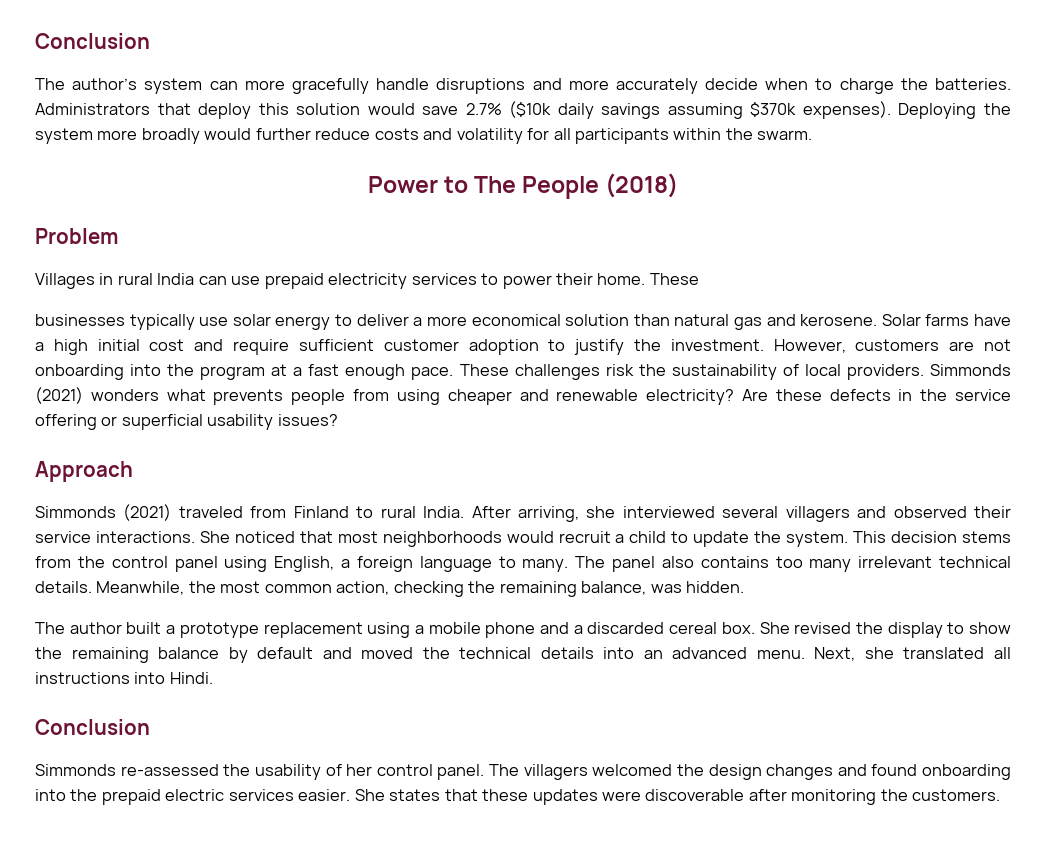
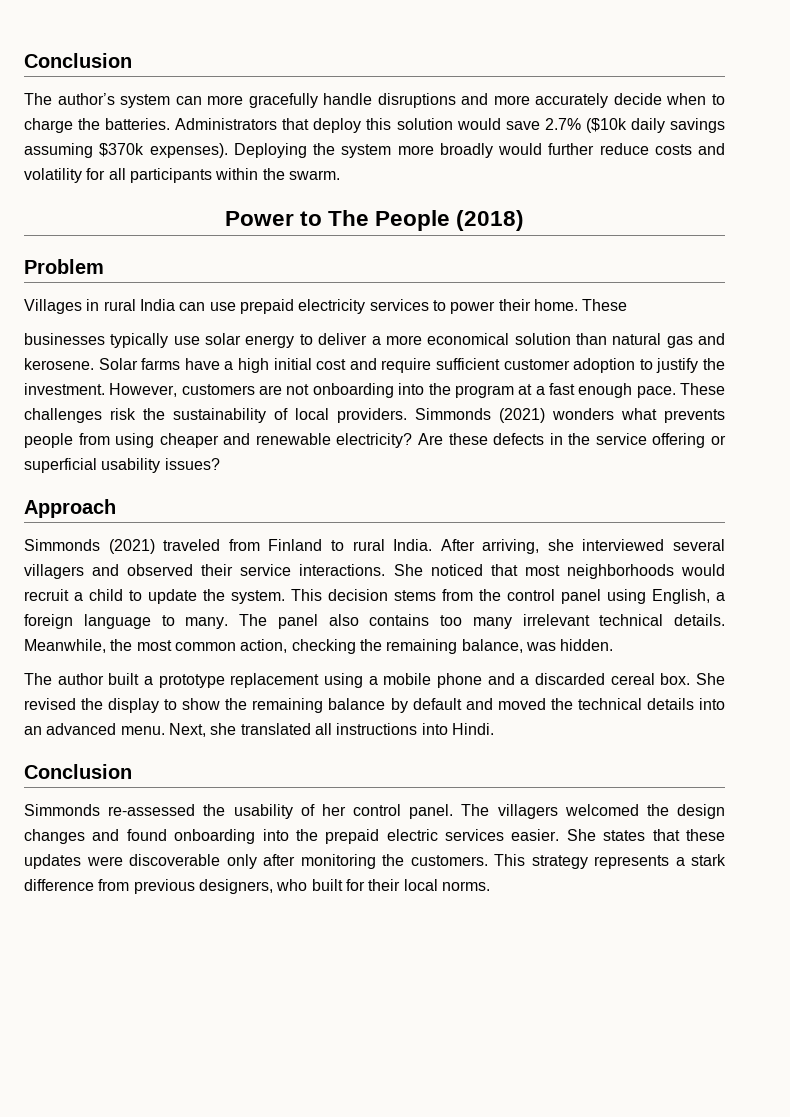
- She states that these updates were discoverable after monitoring the customers.
+ She states that these updates were discoverable only after monitoring the customers.
+ This strategy represents a stark difference from previous designers, who built for their local norms.

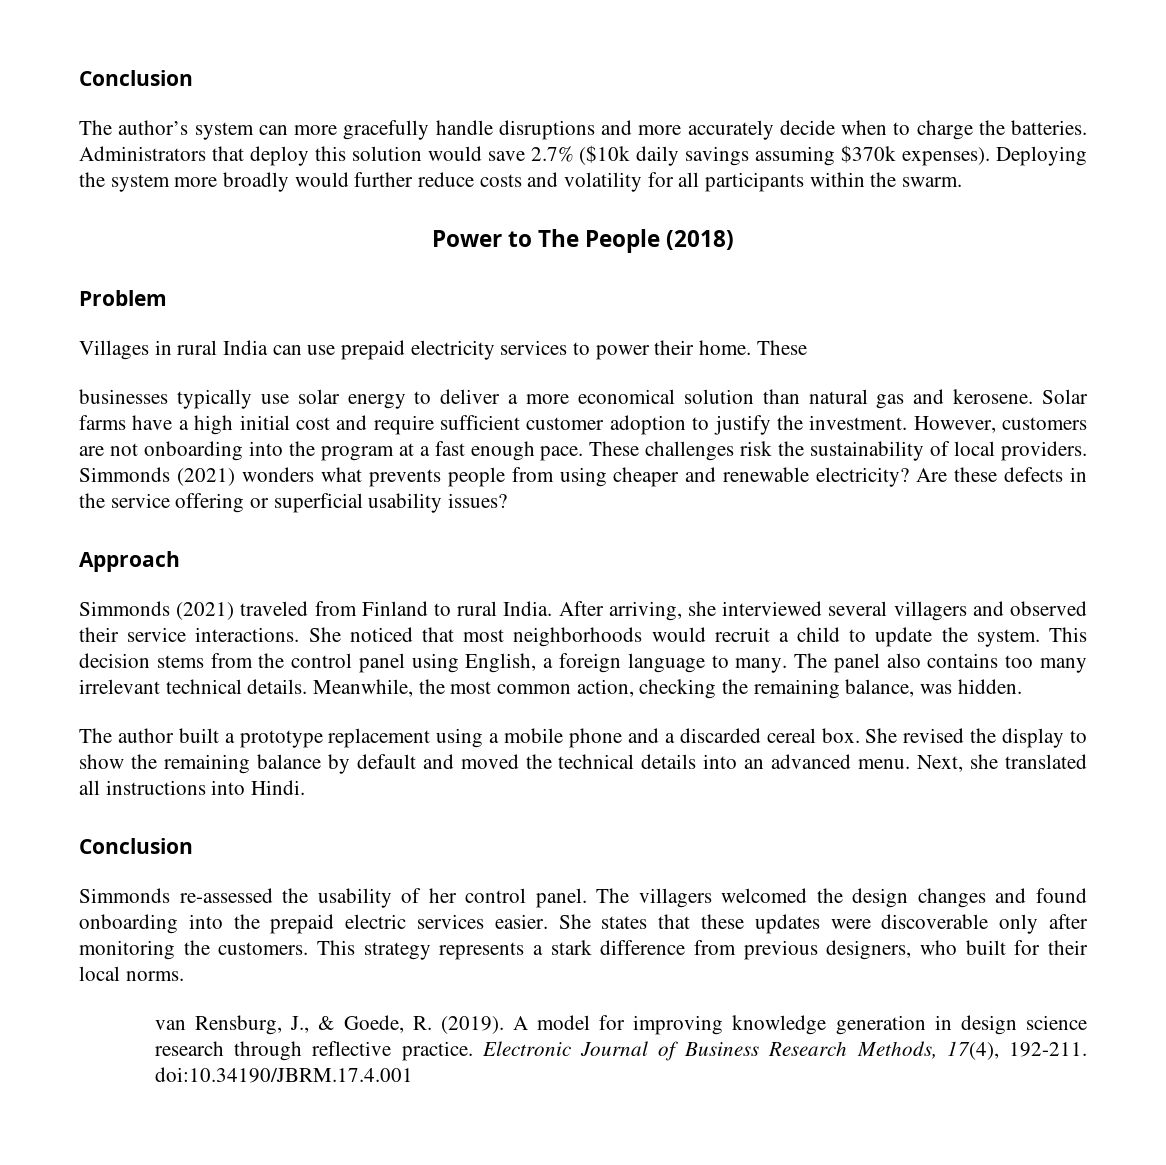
+ van Rensburg, J., & Goede, R. (2019). A model for improving knowledge generation in design science research through reflective practice. Electronic Journal of Business Research Methods, 17(4), 192-211. doi:10.34190/JBRM.17.4.001

